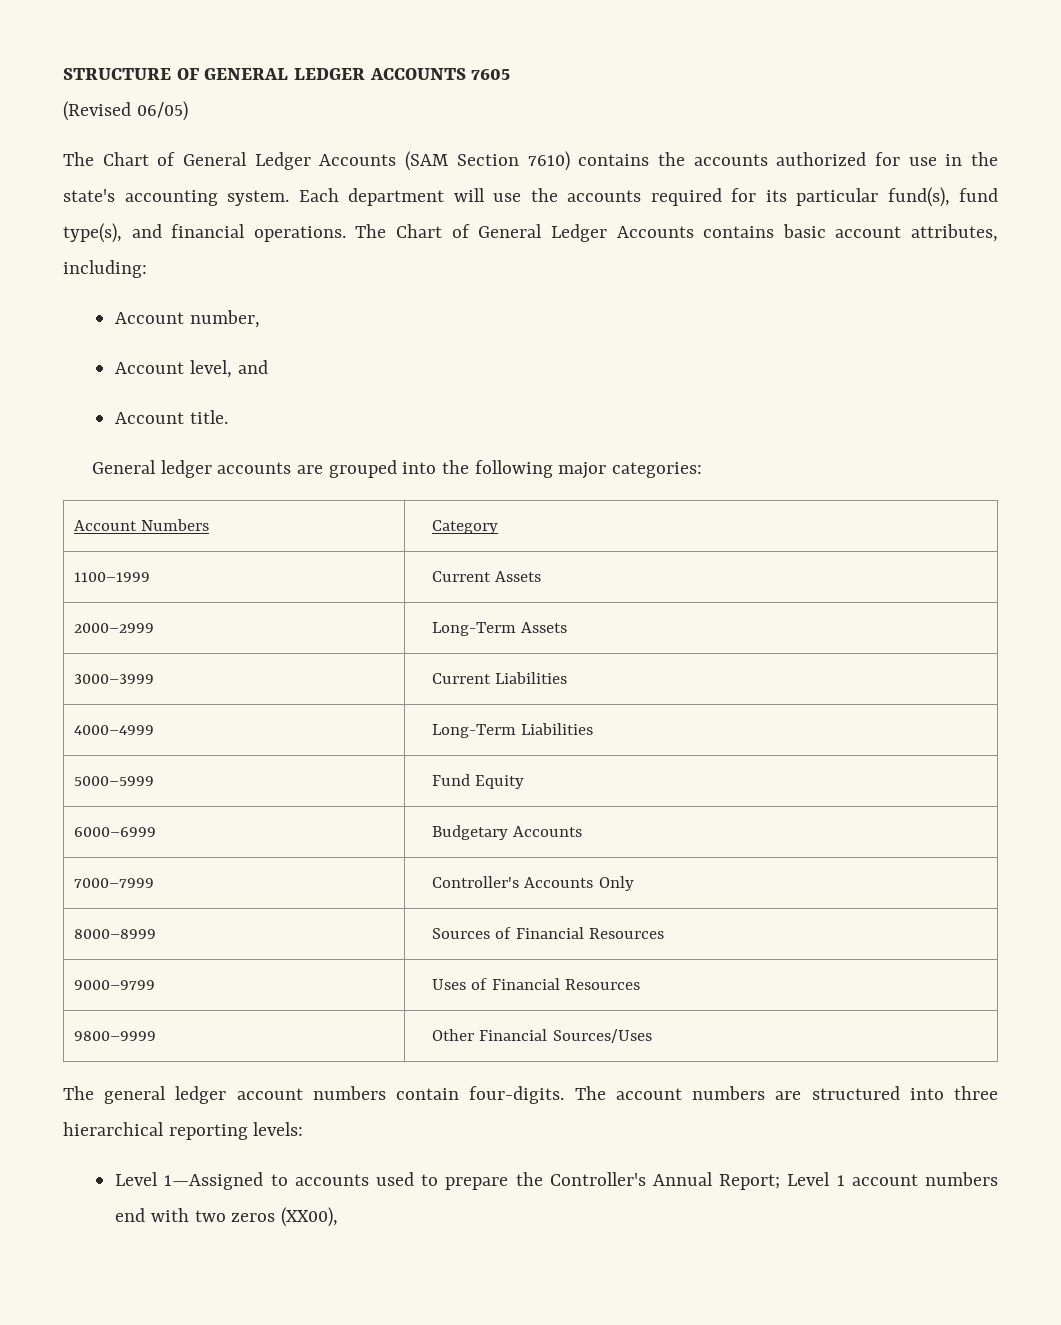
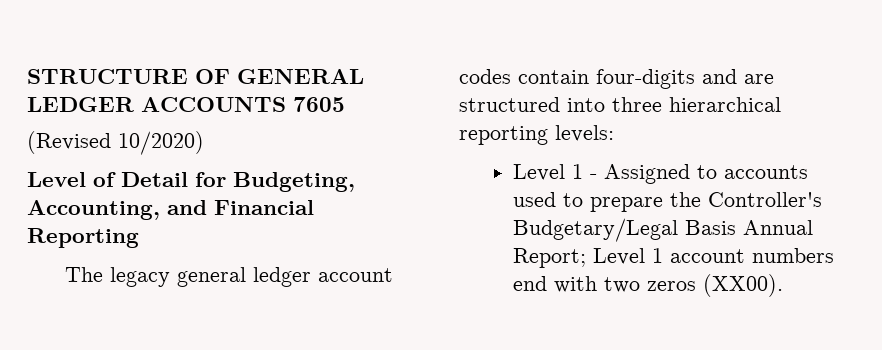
- (Revised 06/05)
- The Chart of General Ledger Accounts (SAM Section 7610) contains the accounts authorized for use in the state's accounting system. Each department will use the accounts required for its particular fund(s), fund type(s), and financial operations. The Chart of General Ledger Accounts contains basic account attributes, including:
- Account number,
- Account level, and
- Account title.
- General ledger accounts are grouped into the following major categories:
- Account Numbers | Category
- 1100–1999 | Current Assets
- 2000–2999 | Long-Term Assets
- 3000–3999 | Current Liabilities
- 4000–4999 | Long-Term Liabilities
- 5000–5999 | Fund Equity
- 6000–6999 | Budgetary Accounts
- 7000–7999 | Controller's Accounts Only
- 8000–8999 | Sources of Financial Resources
- 9000–9799 | Uses of Financial Resources
- 9800–9999 | Other Financial Sources/Uses
- The general ledger account numbers contain four-digits. The account numbers are structured into three hierarchical reporting levels:
+ (Revised 10/2020)
+ Level of Detail for Budgeting, Accounting, and Financial Reporting
+ The legacy general ledger account codes contain four-digits and are structured into three hierarchical reporting levels:
- Level 1—Assigned to accounts used to prepare the Controller's Annual Report; Level 1 account numbers end with two zeros (XX00),
+ Level 1 - Assigned to accounts used to prepare the Controller's Budgetary/Legal Basis Annual Report; Level 1 account numbers end with two zeros (XX00).

